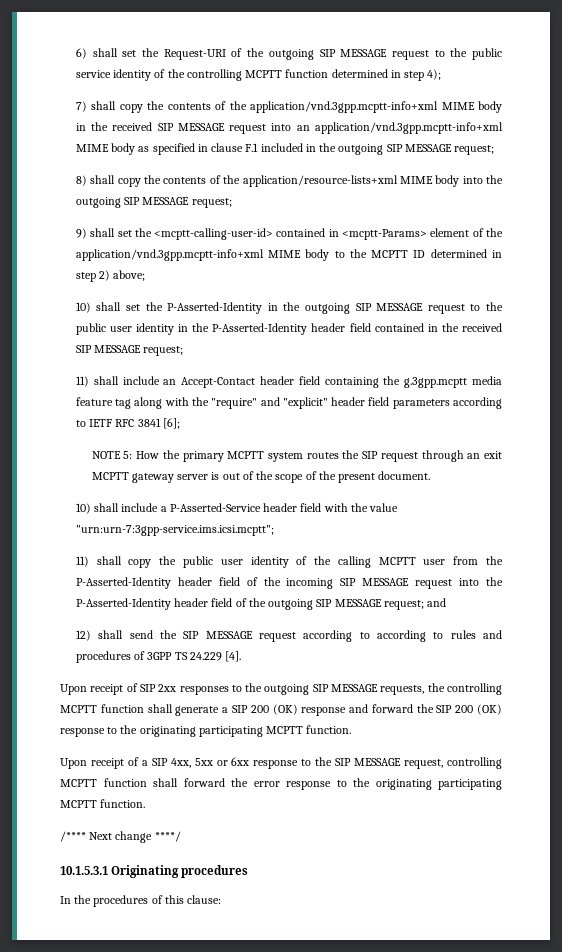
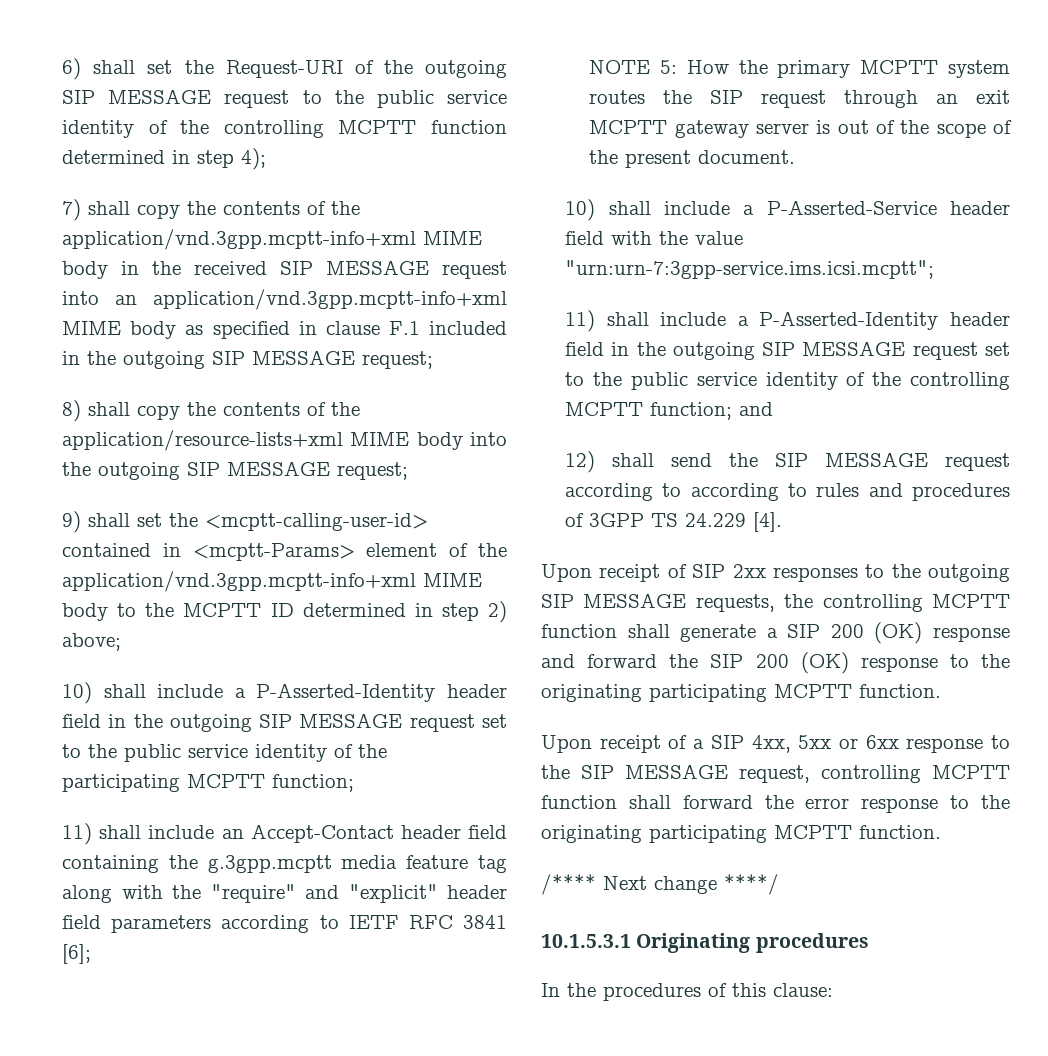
- 10) shall set the P-Asserted-Identity in the outgoing SIP MESSAGE request to the public user identity in the P-Asserted-Identity header field contained in the received SIP MESSAGE request;
+ 10) shall include a P-Asserted-Identity header field in the outgoing SIP MESSAGE request set to the public service identity of the participating MCPTT function;
- 11) shall copy the public user identity of the calling MCPTT user from the P-Asserted-Identity header field of the incoming SIP MESSAGE request into the P-Asserted-Identity header field of the outgoing SIP MESSAGE request; and
+ 11) shall include a P-Asserted-Identity header field in the outgoing SIP MESSAGE request set to the public service identity of the controlling MCPTT function; and

